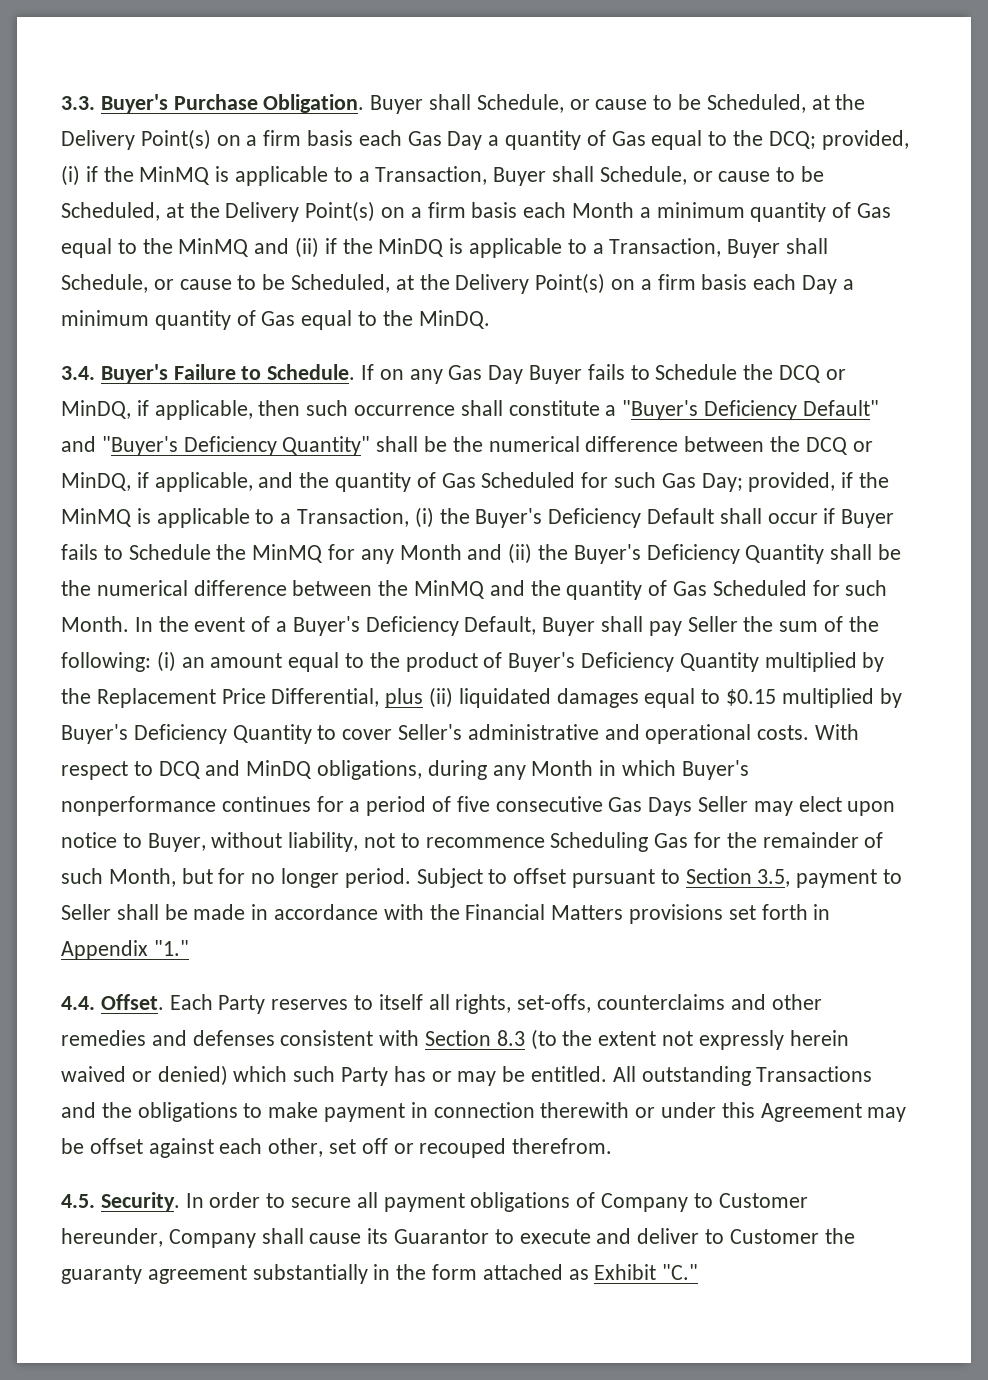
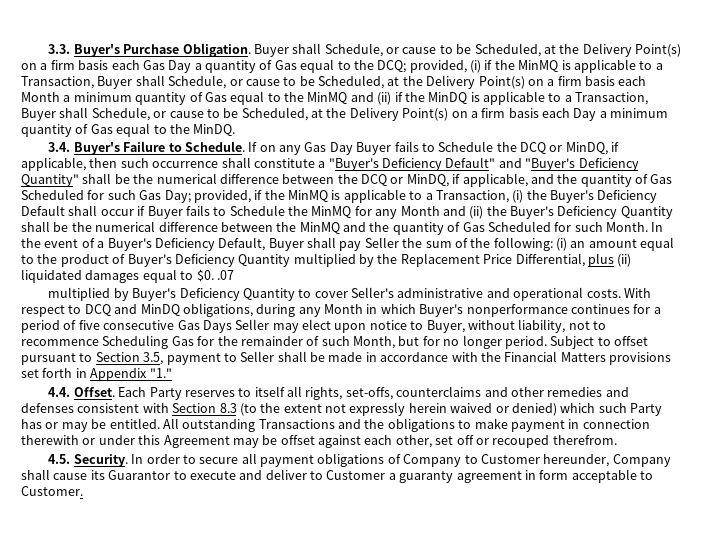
- In the event of a Buyer's Deficiency Default, Buyer shall pay Seller the sum of the following: (i) an amount equal to the product of Buyer's Deficiency Quantity multiplied by the Replacement Price Differential, plus (ii) liquidated damages equal to $0.15 multiplied by Buyer's Deficiency Quantity to cover Seller's administrative and operational costs.
+ In the event of a Buyer's Deficiency Default, Buyer shall pay Seller the sum of the following: (i) an amount equal to the product of Buyer's Deficiency Quantity multiplied by the Replacement Price Differential, plus (ii) liquidated damages equal to $0. .07
+ multiplied by Buyer's Deficiency Quantity to cover Seller's administrative and operational costs.
- In order to secure all payment obligations of Company to Customer hereunder, Company shall cause its Guarantor to execute and deliver to Customer the guaranty agreement substantially in the form attached as Exhibit "C."
+ In order to secure all payment obligations of Company to Customer hereunder, Company shall cause its Guarantor to execute and deliver to Customer a guaranty agreement in form acceptable to Customer.

